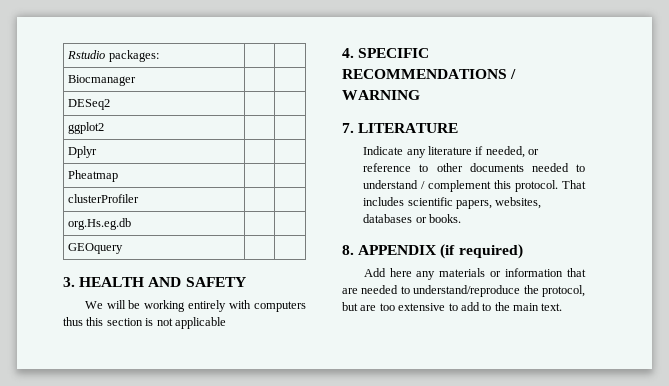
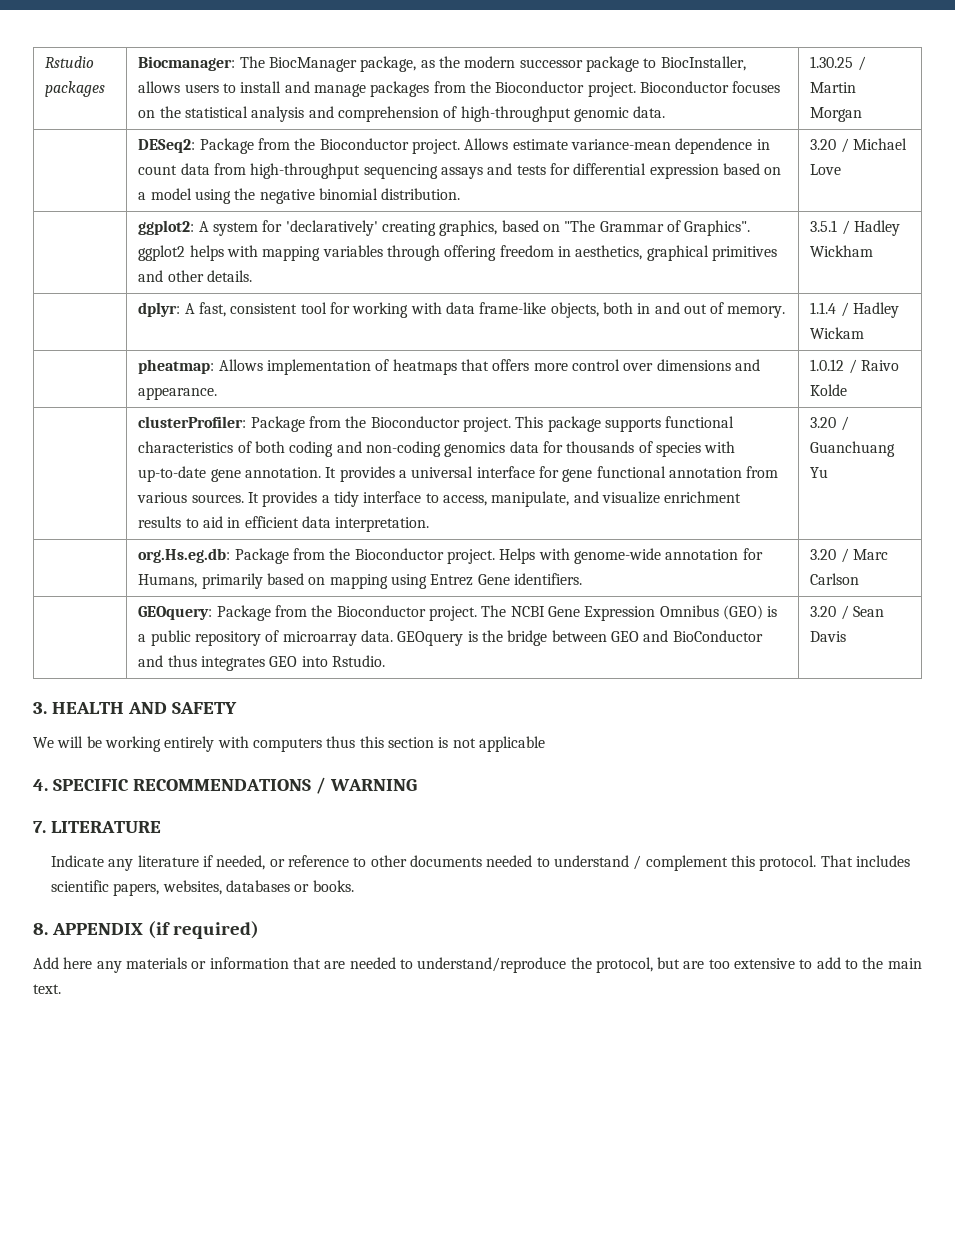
- Rstudio packages: | |
- Biocmanager | |
- DESeq2 | |
- ggplot2 | |
- Dplyr | |
- Pheatmap | |
- clusterProfiler | |
- org.Hs.eg.db | |
- GEOquery | |
+ Rstudio packages | Biocmanager: The BiocManager package, as the modern successor package to BiocInstaller, allows users to install and manage packages from the Bioconductor project. Bioconductor focuses on the statistical analysis and comprehension of high-throughput genomic data. | 1.30.25 / Martin Morgan
+ | DESeq2: Package from the Bioconductor project. Allows estimate variance-mean dependence in count data from high-throughput sequencing assays and tests for differential expression based on a model using the negative binomial distribution. | 3.20 / Michael Love
+ | ggplot2: A system for 'declaratively' creating graphics, based on "The Grammar of Graphics". ggplot2 helps with mapping variables through offering freedom in aesthetics, graphical primitives and other details. | 3.5.1 / Hadley Wickham
+ | dplyr: A fast, consistent tool for working with data frame-like objects, both in and out of memory. | 1.1.4 / Hadley Wickam
+ | pheatmap: Allows implementation of heatmaps that offers more control over dimensions and appearance. | 1.0.12 / Raivo Kolde
+ | clusterProfiler: Package from the Bioconductor project. This package supports functional characteristics of both coding and non-coding genomics data for thousands of species with up-to-date gene annotation. It provides a universal interface for gene functional annotation from various sources. It provides a tidy interface to access, manipulate, and visualize enrichment results to aid in efficient data interpretation. | 3.20 / Guanchuang Yu
+ | org.Hs.eg.db: Package from the Bioconductor project. Helps with genome-wide annotation for Humans, primarily based on mapping using Entrez Gene identifiers. | 3.20 / Marc Carlson
+ | GEOquery: Package from the Bioconductor project. The NCBI Gene Expression Omnibus (GEO) is a public repository of microarray data. GEOquery is the bridge between GEO and BioConductor and thus integrates GEO into Rstudio. | 3.20 / Sean Davis

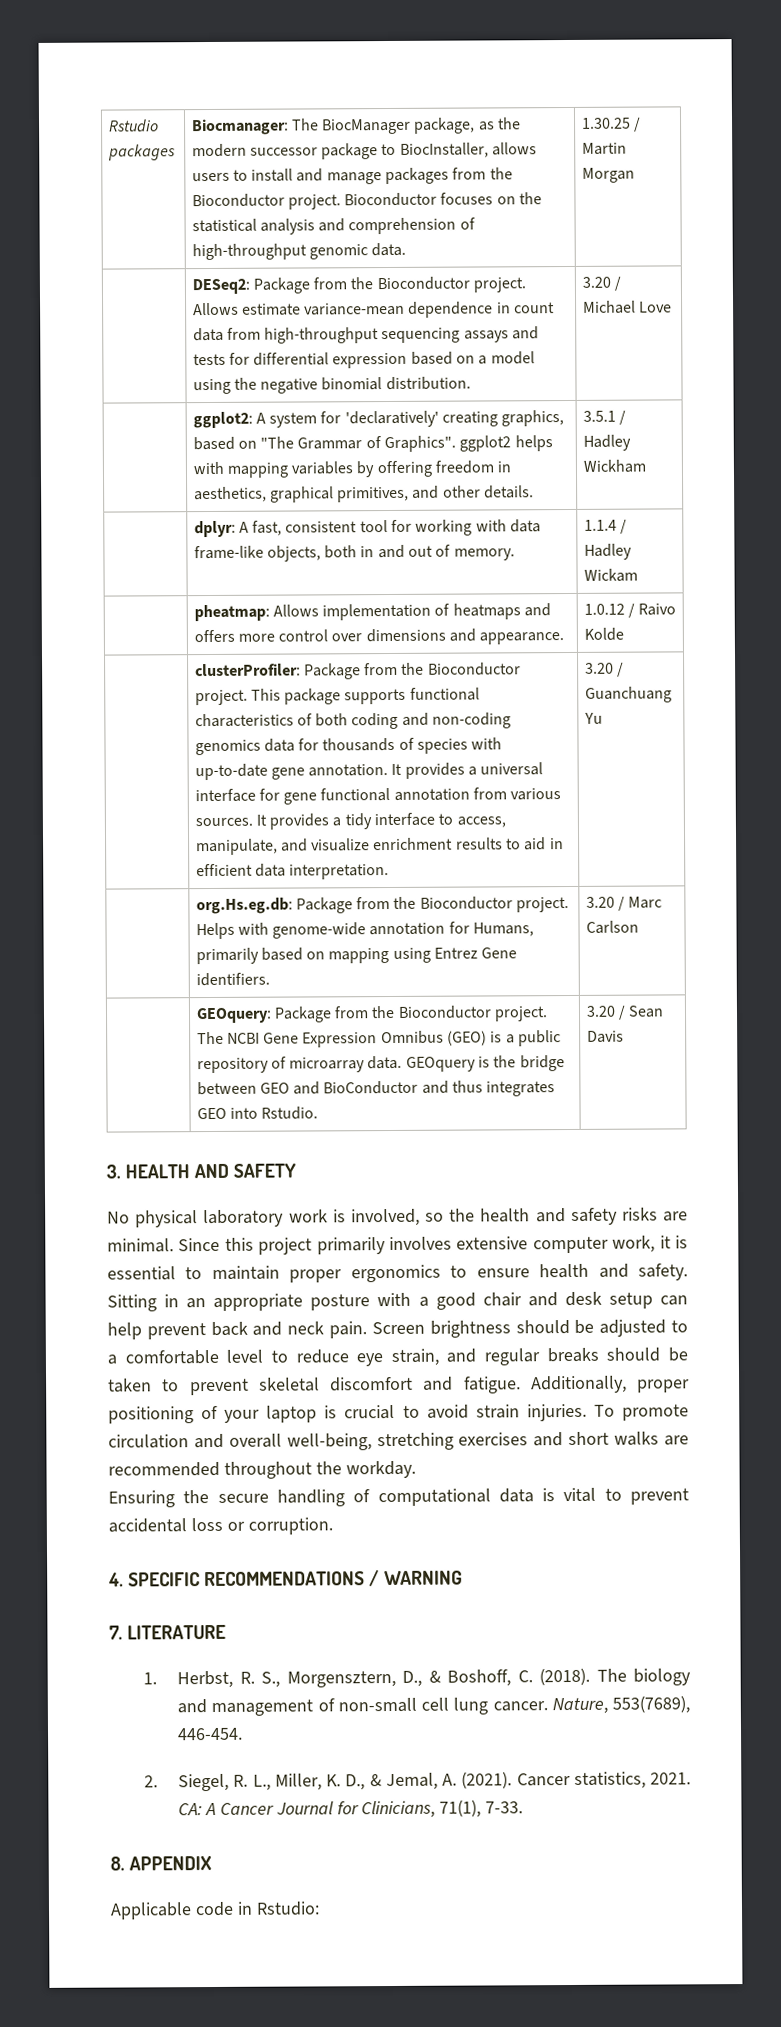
- | ggplot2: A system for 'declaratively' creating graphics, based on "The Grammar of Graphics". ggplot2 helps with mapping variables through offering freedom in aesthetics, graphical primitives and other details. | 3.5.1 / Hadley Wickham
+ | ggplot2: A system for 'declaratively' creating graphics, based on "The Grammar of Graphics". ggplot2 helps with mapping variables by offering freedom in aesthetics, graphical primitives, and other details. | 3.5.1 / Hadley Wickham
- | pheatmap: Allows implementation of heatmaps that offers more control over dimensions and appearance. | 1.0.12 / Raivo Kolde
+ | pheatmap: Allows implementation of heatmaps and offers more control over dimensions and appearance. | 1.0.12 / Raivo Kolde
- We will be working entirely with computers thus this section is not applicable
+ No physical laboratory work is involved, so the health and safety risks are minimal. Since this project primarily involves extensive computer work, it is essential to maintain proper ergonomics to ensure health and safety. Sitting in an appropriate posture with a good chair and desk setup can help prevent back and neck pain. Screen brightness should be adjusted to a comfortable level to reduce eye strain, and regular breaks should be taken to prevent skeletal discomfort and fatigue. Additionally, proper positioning of your laptop is crucial to avoid strain injuries. To promote circulation and overall well-being, stretching exercises and short walks are recommended throughout the workday.
+ Ensuring the secure handling of computational data is vital to prevent accidental loss or corruption.
- Indicate any literature if needed, or reference to other documents needed to understand / complement this protocol. That includes scientific papers, websites, databases or books.
- 8. APPENDIX (if required)
- Add here any materials or information that are needed to understand/reproduce the protocol, but are too extensive to add to the main text.
+ 1. Herbst, R. S., Morgensztern, D., & Boshoff, C. (2018). The biology and management of non-small cell lung cancer. Nature, 553(7689), 446-454.
+ 2. Siegel, R. L., Miller, K. D., & Jemal, A. (2021). Cancer statistics, 2021. CA: A Cancer Journal for Clinicians, 71(1), 7-33.
+ 8. APPENDIX
+ Applicable code in Rstudio:

